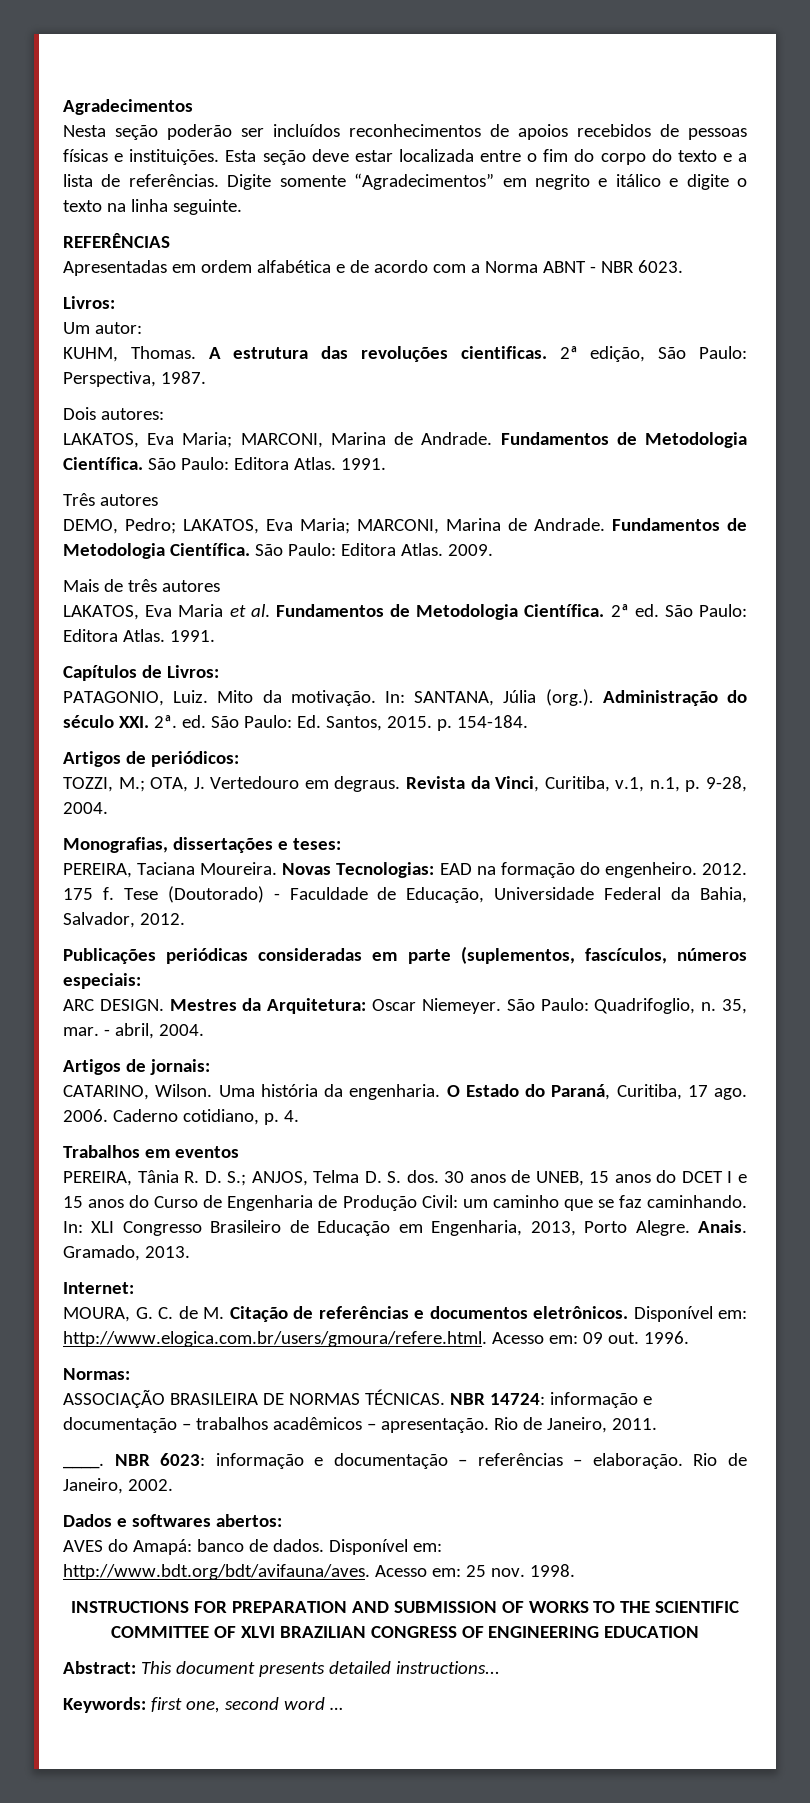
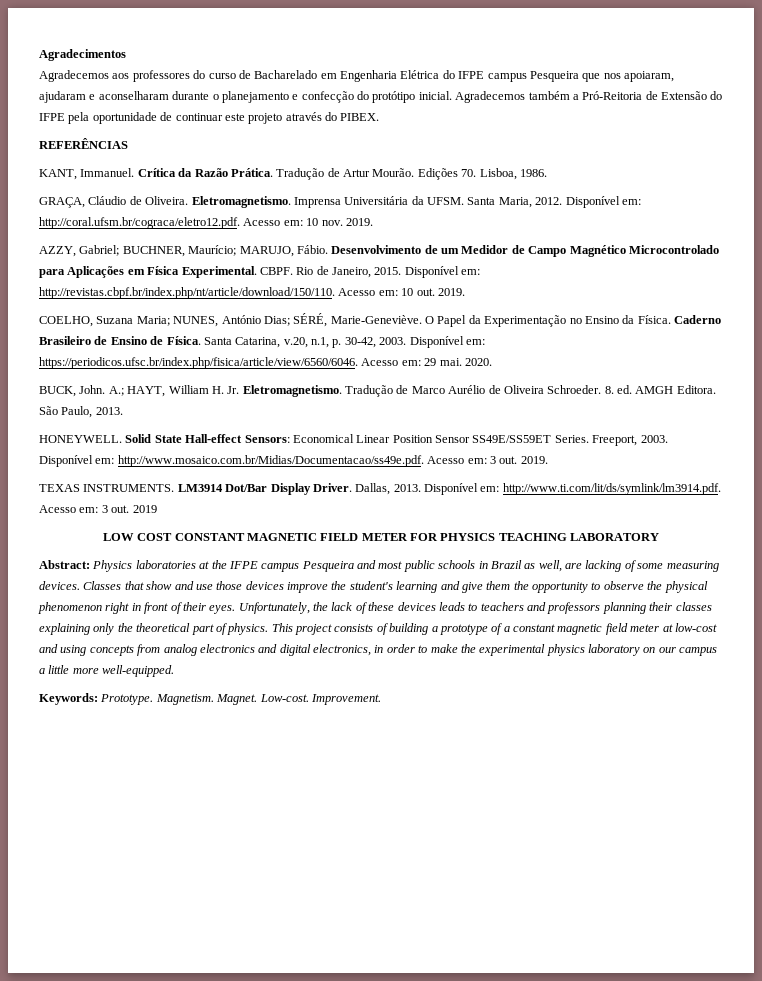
- Nesta seção poderão ser incluídos reconhecimentos de apoios recebidos de pessoas físicas e instituições. Esta seção deve estar localizada entre o fim do corpo do texto e a lista de referências. Digite somente “Agradecimentos” em negrito e itálico e digite o texto na linha seguinte.
+ Agradecemos aos professores do curso de Bacharelado em Engenharia Elétrica do IFPE campus Pesqueira que nos apoiaram, ajudaram e aconselharam durante o planejamento e confecção do protótipo inicial. Agradecemos também a Pró-Reitoria de Extensão do IFPE pela oportunidade de continuar este projeto através do PIBEX.
  REFERÊNCIAS
- Apresentadas em ordem alfabética e de acordo com a Norma ABNT - NBR 6023.
- Livros:
- Um autor:
- KUHM, Thomas. A estrutura das revoluções cientificas. 2ª edição, São Paulo: Perspectiva, 1987.
- Dois autores:
- LAKATOS, Eva Maria; MARCONI, Marina de Andrade. Fundamentos de Metodologia Científica. São Paulo: Editora Atlas. 1991.
- Três autores
- DEMO, Pedro; LAKATOS, Eva Maria; MARCONI, Marina de Andrade. Fundamentos de Metodologia Científica. São Paulo: Editora Atlas. 2009.
- Mais de três autores
- LAKATOS, Eva Maria et al. Fundamentos de Metodologia Científica. 2ª ed. São Paulo: Editora Atlas. 1991.
- Capítulos de Livros:
- PATAGONIO, Luiz. Mito da motivação. In: SANTANA, Júlia (org.). Administração do século XXI. 2ª. ed. São Paulo: Ed. Santos, 2015. p. 154-184.
- Artigos de periódicos:
- TOZZI, M.; OTA, J. Vertedouro em degraus. Revista da Vinci, Curitiba, v.1, n.1, p. 9-28, 2004.
- Monografias, dissertações e teses:
- PEREIRA, Taciana Moureira. Novas Tecnologias: EAD na formação do engenheiro. 2012. 175 f. Tese (Doutorado) - Faculdade de Educação, Universidade Federal da Bahia, Salvador, 2012.
- Publicações periódicas consideradas em parte (suplementos, fascículos, números especiais:
- ARC DESIGN. Mestres da Arquitetura: Oscar Niemeyer. São Paulo: Quadrifoglio, n. 35, mar. - abril, 2004.
- Artigos de jornais:
- CATARINO, Wilson. Uma história da engenharia. O Estado do Paraná, Curitiba, 17 ago. 2006. Caderno cotidiano, p. 4.
- Trabalhos em eventos
- PEREIRA, Tânia R. D. S.; ANJOS, Telma D. S. dos. 30 anos de UNEB, 15 anos do DCET I e 15 anos do Curso de Engenharia de Produção Civil: um caminho que se faz caminhando. In: XLI Congresso Brasileiro de Educação em Engenharia, 2013, Porto Alegre. Anais. Gramado, 2013.
- Internet:
- MOURA, G. C. de M. Citação de referências e documentos eletrônicos. Disponível em: http://www.elogica.com.br/users/gmoura/refere.html. Acesso em: 09 out. 1996.
- Normas:
- ASSOCIAÇÃO BRASILEIRA DE NORMAS TÉCNICAS. NBR 14724: informação e documentação – trabalhos acadêmicos – apresentação. Rio de Janeiro, 2011.
- ____. NBR 6023: informação e documentação – referências – elaboração. Rio de Janeiro, 2002.
- Dados e softwares abertos:
- AVES do Amapá: banco de dados. Disponível em: http://www.bdt.org/bdt/avifauna/aves. Acesso em: 25 nov. 1998.
- INSTRUCTIONS FOR PREPARATION AND SUBMISSION OF WORKS TO THE SCIENTIFIC COMMITTEE OF XLVI BRAZILIAN CONGRESS OF ENGINEERING EDUCATION
- Abstract: This document presents detailed instructions...
- Keywords: first one, second word …
+ KANT, Immanuel. Crítica da Razão Prática. Tradução de Artur Mourão. Edições 70. Lisboa, 1986.
+ GRAÇA, Cláudio de Oliveira. Eletromagnetismo. Imprensa Universitária da UFSM. Santa Maria, 2012. Disponível em: http://coral.ufsm.br/cograca/eletro12.pdf. Acesso em: 10 nov. 2019.
+ AZZY, Gabriel; BUCHNER, Maurício; MARUJO, Fábio. Desenvolvimento de um Medidor de Campo Magnético Microcontrolado para Aplicações em Física Experimental. CBPF. Rio de Janeiro, 2015. Disponível em: http://revistas.cbpf.br/index.php/nt/article/download/150/110. Acesso em: 10 out. 2019.
+ COELHO, Suzana Maria; NUNES, António Dias; SÉRÉ, Marie-Geneviève. O Papel da Experimentação no Ensino da Física. Caderno Brasileiro de Ensino de Física. Santa Catarina, v.20, n.1, p. 30-42, 2003. Disponível em: https://periodicos.ufsc.br/index.php/fisica/article/view/6560/6046. Acesso em: 29 mai. 2020.
+ BUCK, John. A.; HAYT, William H. Jr. Eletromagnetismo. Tradução de Marco Aurélio de Oliveira Schroeder. 8. ed. AMGH Editora. São Paulo, 2013.
+ HONEYWELL. Solid State Hall-effect Sensors: Economical Linear Position Sensor SS49E/SS59ET Series. Freeport, 2003. Disponível em: http://www.mosaico.com.br/Midias/Documentacao/ss49e.pdf. Acesso em: 3 out. 2019.
+ TEXAS INSTRUMENTS. LM3914 Dot/Bar Display Driver. Dallas, 2013. Disponível em: http://www.ti.com/lit/ds/symlink/lm3914.pdf. Acesso em: 3 out. 2019
+ LOW COST CONSTANT MAGNETIC FIELD METER FOR PHYSICS TEACHING LABORATORY
+ Abstract: Physics laboratories at the IFPE campus Pesqueira and most public schools in Brazil as well, are lacking of some measuring devices. Classes that show and use those devices improve the student's learning and give them the opportunity to observe the physical phenomenon right in front of their eyes. Unfortunately, the lack of these devices leads to teachers and professors planning their classes explaining only the theoretical part of physics. This project consists of building a prototype of a constant magnetic field meter at low-cost and using concepts from analog electronics and digital electronics, in order to make the experimental physics laboratory on our campus a little more well-equipped.
+ Keywords: Prototype. Magnetism. Magnet. Low-cost. Improvement.

